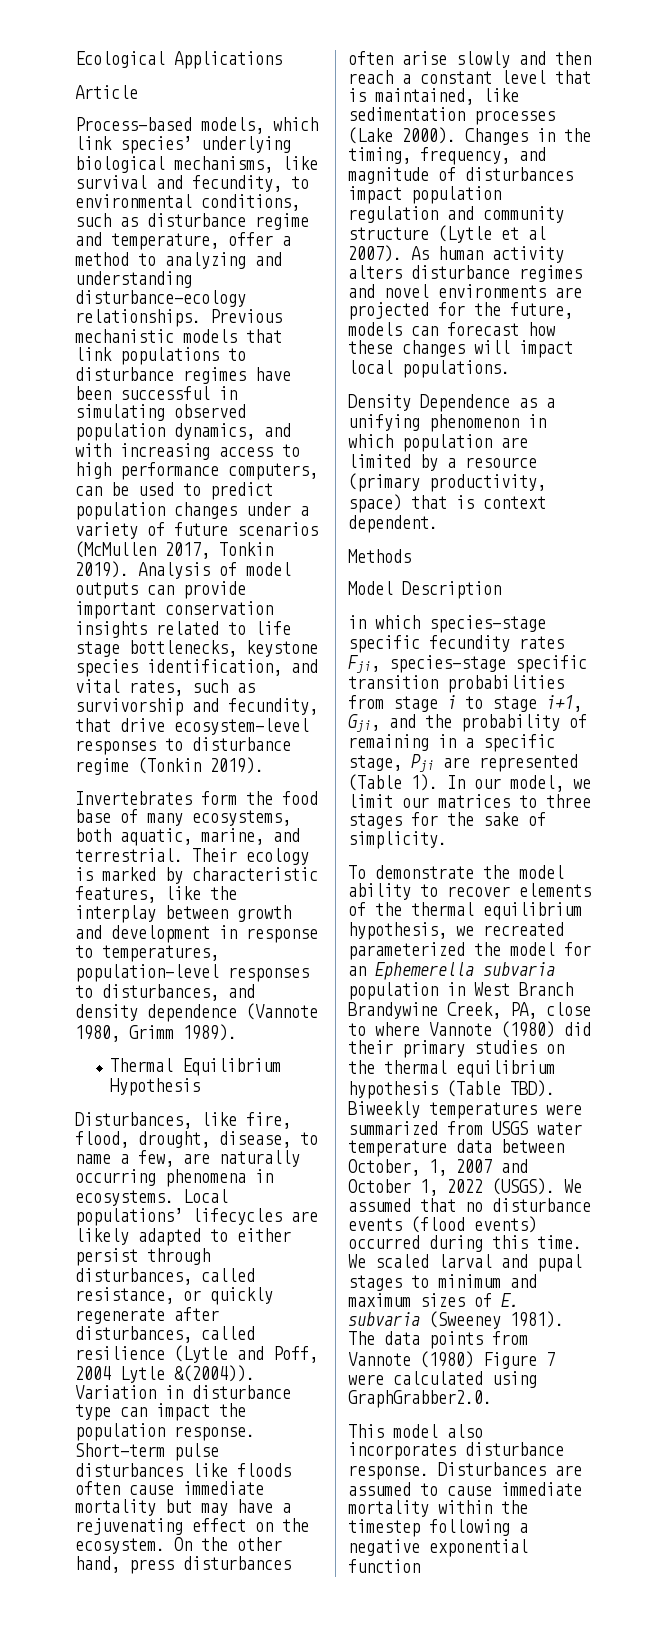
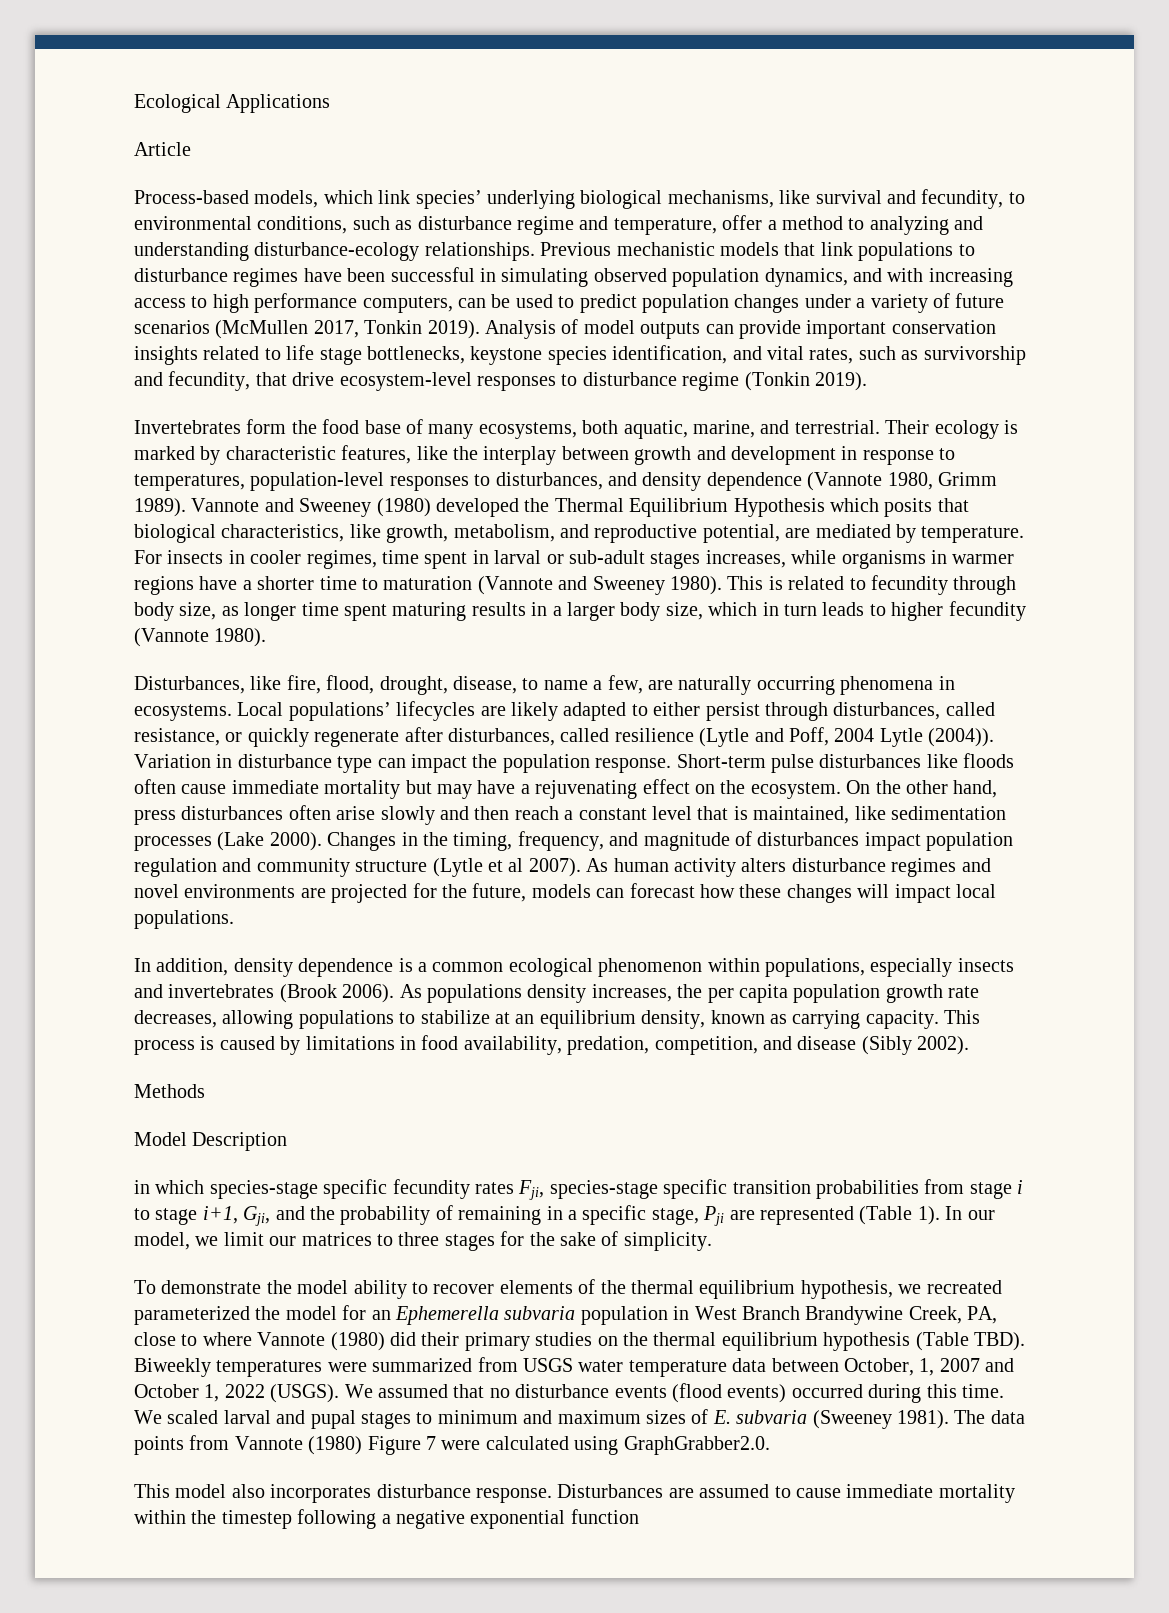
- Their ecology is marked by characteristic features, like the interplay between growth and development in response to temperatures, population-level responses to disturbances, and density dependence (Vannote 1980, Grimm 1989).
- Thermal Equilibrium Hypothesis
+ Their ecology is marked by characteristic features, like the interplay between growth and development in response to temperatures, population-level responses to disturbances, and density dependence (Vannote 1980, Grimm 1989). Vannote and Sweeney (1980) developed the Thermal Equilibrium Hypothesis which posits that biological characteristics, like growth, metabolism, and reproductive potential, are mediated by temperature. For insects in cooler regimes, time spent in larval or sub-adult stages increases, while organisms in warmer regions have a shorter time to maturation (Vannote and Sweeney 1980). This is related to fecundity through body size, as longer time spent maturing results in a larger body size, which in turn leads to higher fecundity (Vannote 1980).
- Local populations’ lifecycles are likely adapted to either persist through disturbances, called resistance, or quickly regenerate after disturbances, called resilience (Lytle and Poff, 2004 Lytle &(2004)).
+ Local populations’ lifecycles are likely adapted to either persist through disturbances, called resistance, or quickly regenerate after disturbances, called resilience (Lytle and Poff, 2004 Lytle (2004)).
- Density Dependence as a unifying phenomenon in which population are limited by a resource (primary productivity, space) that is context dependent.
+ In addition, density dependence is a common ecological phenomenon within populations, especially insects and invertebrates (Brook 2006). As populations density increases, the per capita population growth rate decreases, allowing populations to stabilize at an equilibrium density, known as carrying capacity. This process is caused by limitations in food availability, predation, competition, and disease (Sibly 2002).

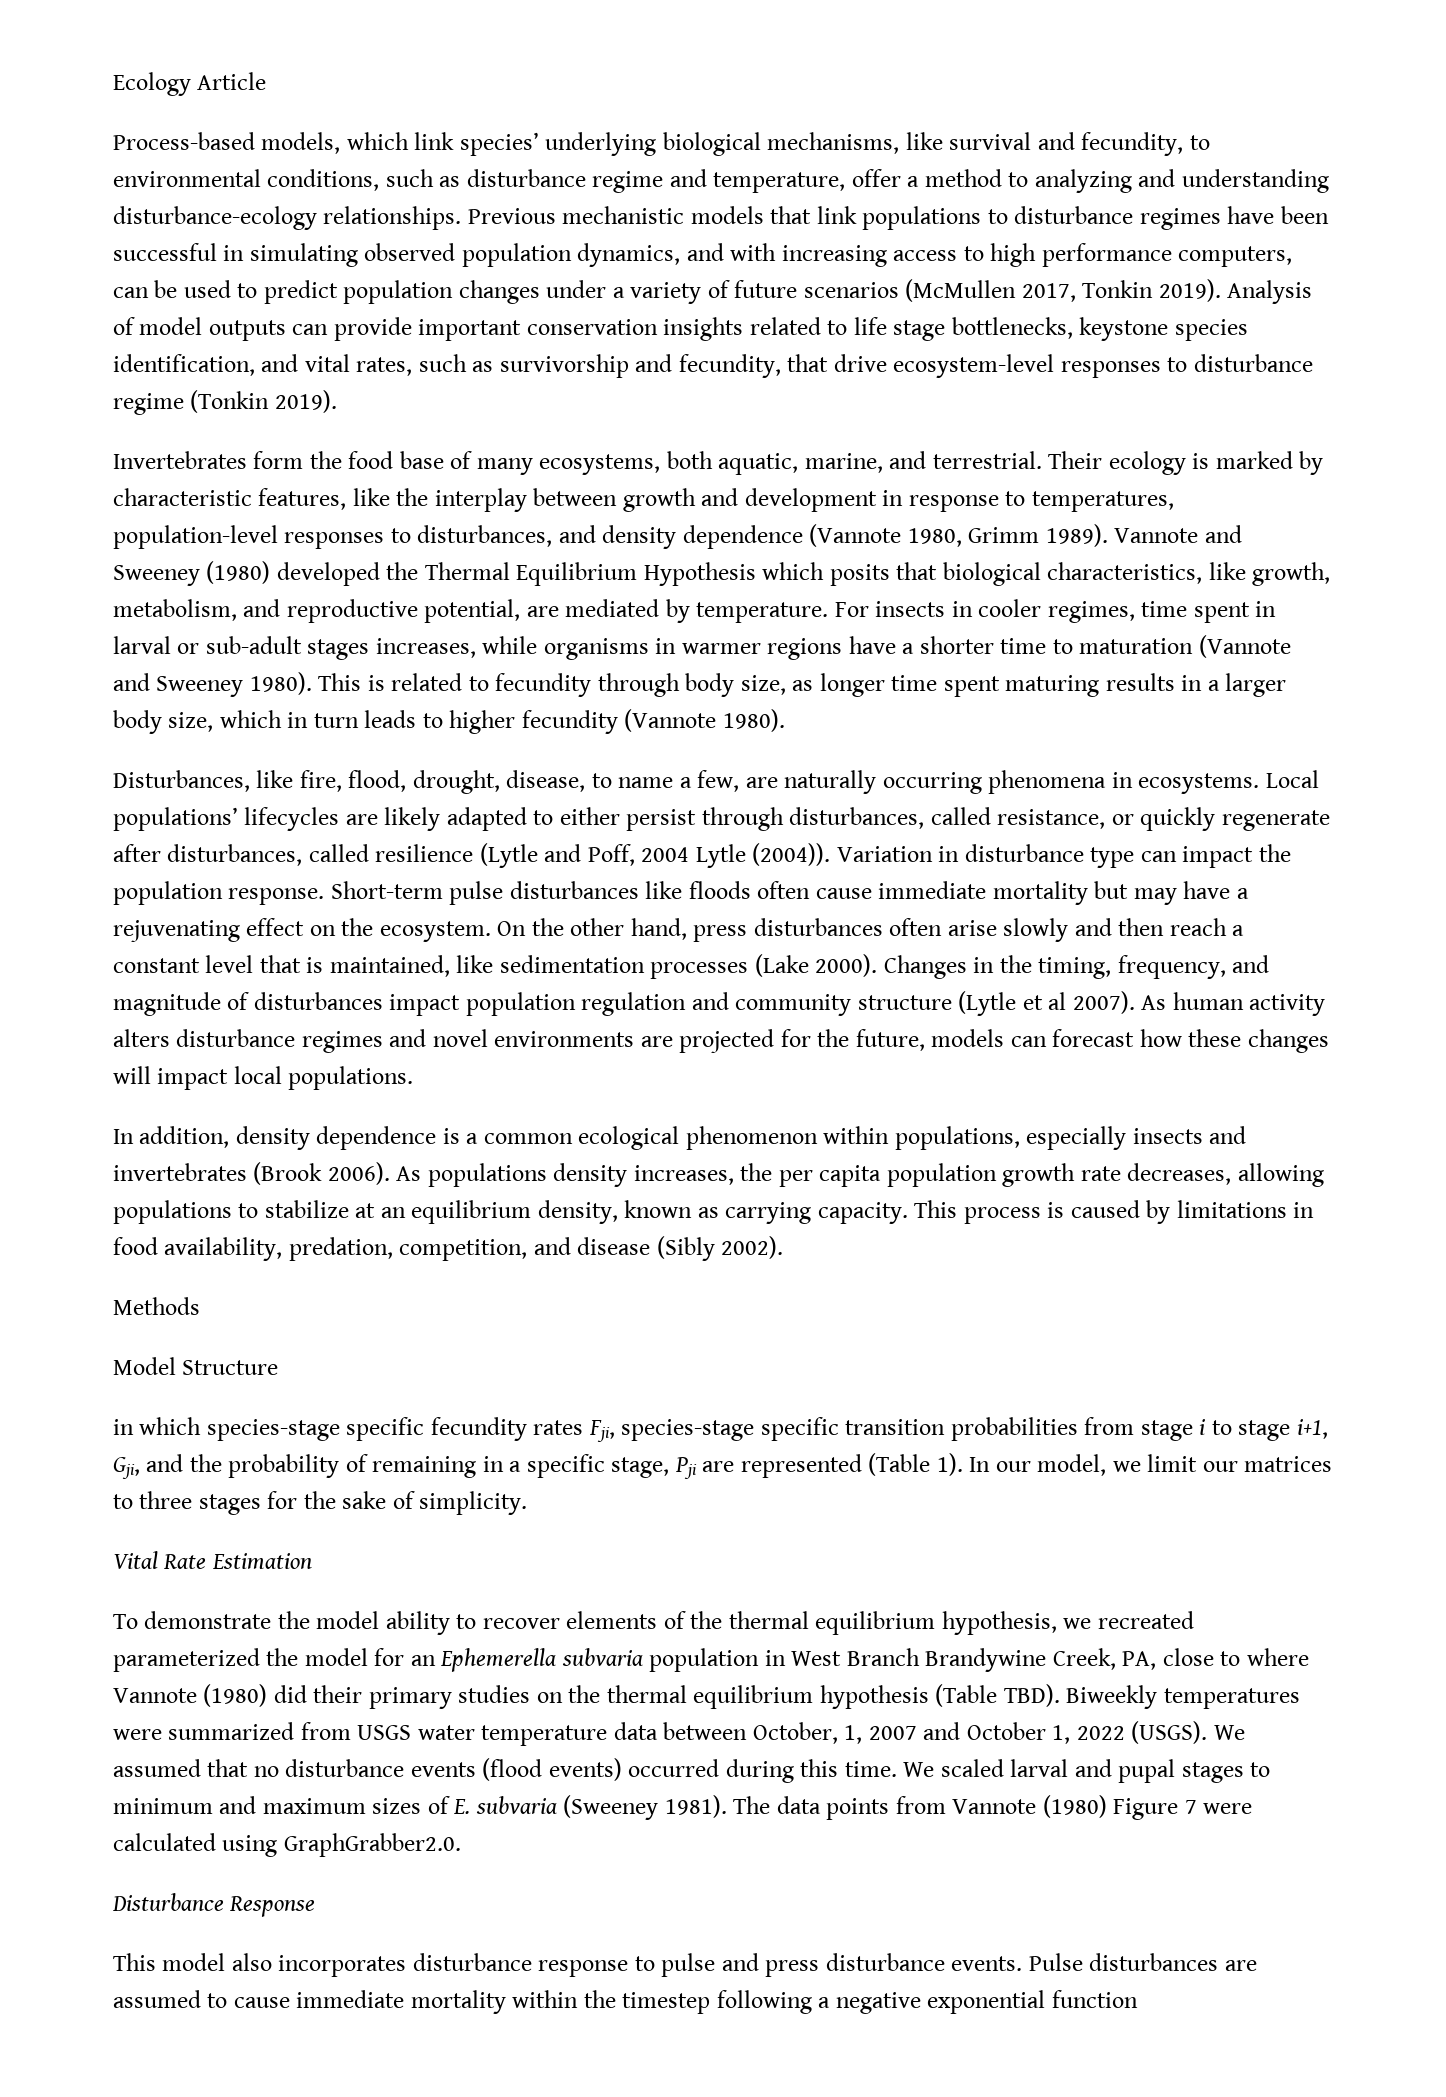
- Ecological Applications
- Article
+ Ecology Article
- Model Description
+ Model Structure
+ Vital Rate Estimation
+ Disturbance Response
- This model also incorporates disturbance response. Disturbances are assumed to cause immediate mortality within the timestep following a negative exponential function
+ This model also incorporates disturbance response to pulse and press disturbance events. Pulse disturbances are assumed to cause immediate mortality within the timestep following a negative exponential function

